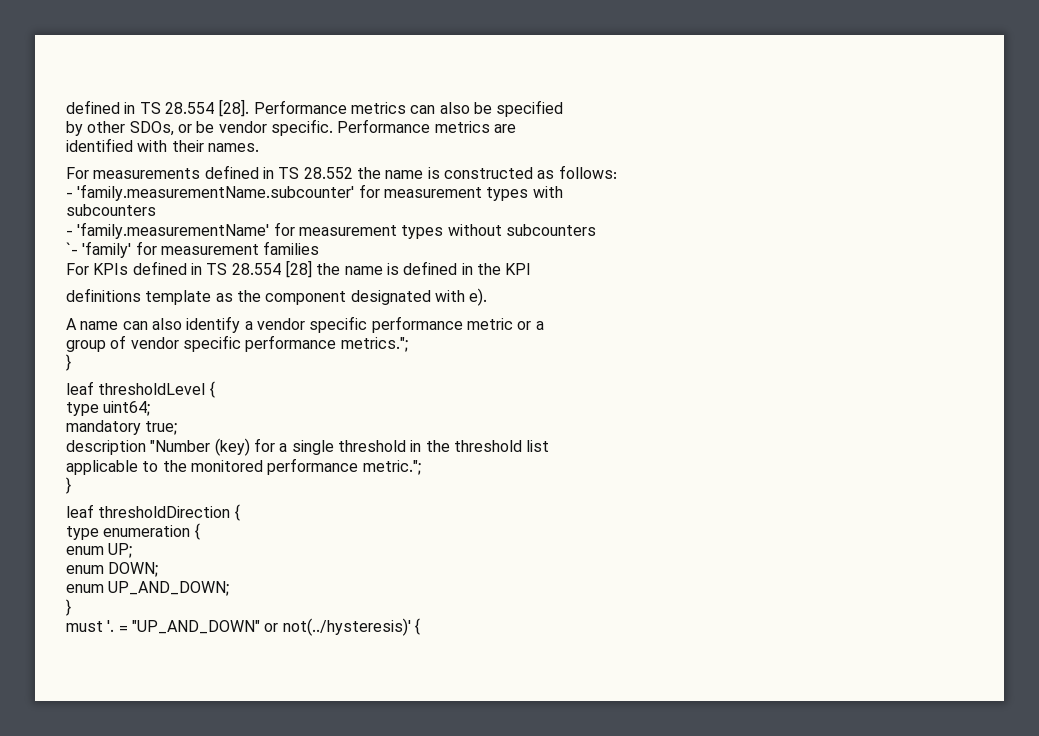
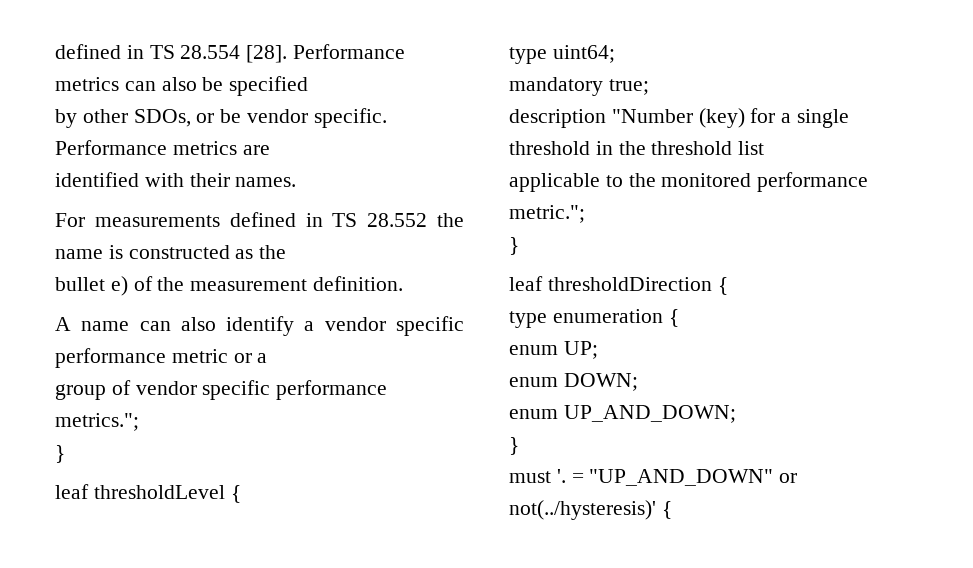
- For measurements defined in TS 28.552 the name is constructed as follows:
- - 'family.measurementName.subcounter' for measurement types with
- subcounters
- - 'family.measurementName' for measurement types without subcounters
- `- 'family' for measurement families
- For KPIs defined in TS 28.554 [28] the name is defined in the KPI
- definitions template as the component designated with e).
+ For measurements defined in TS 28.552 the name is constructed as the
+ bullet e) of the measurement definition.

